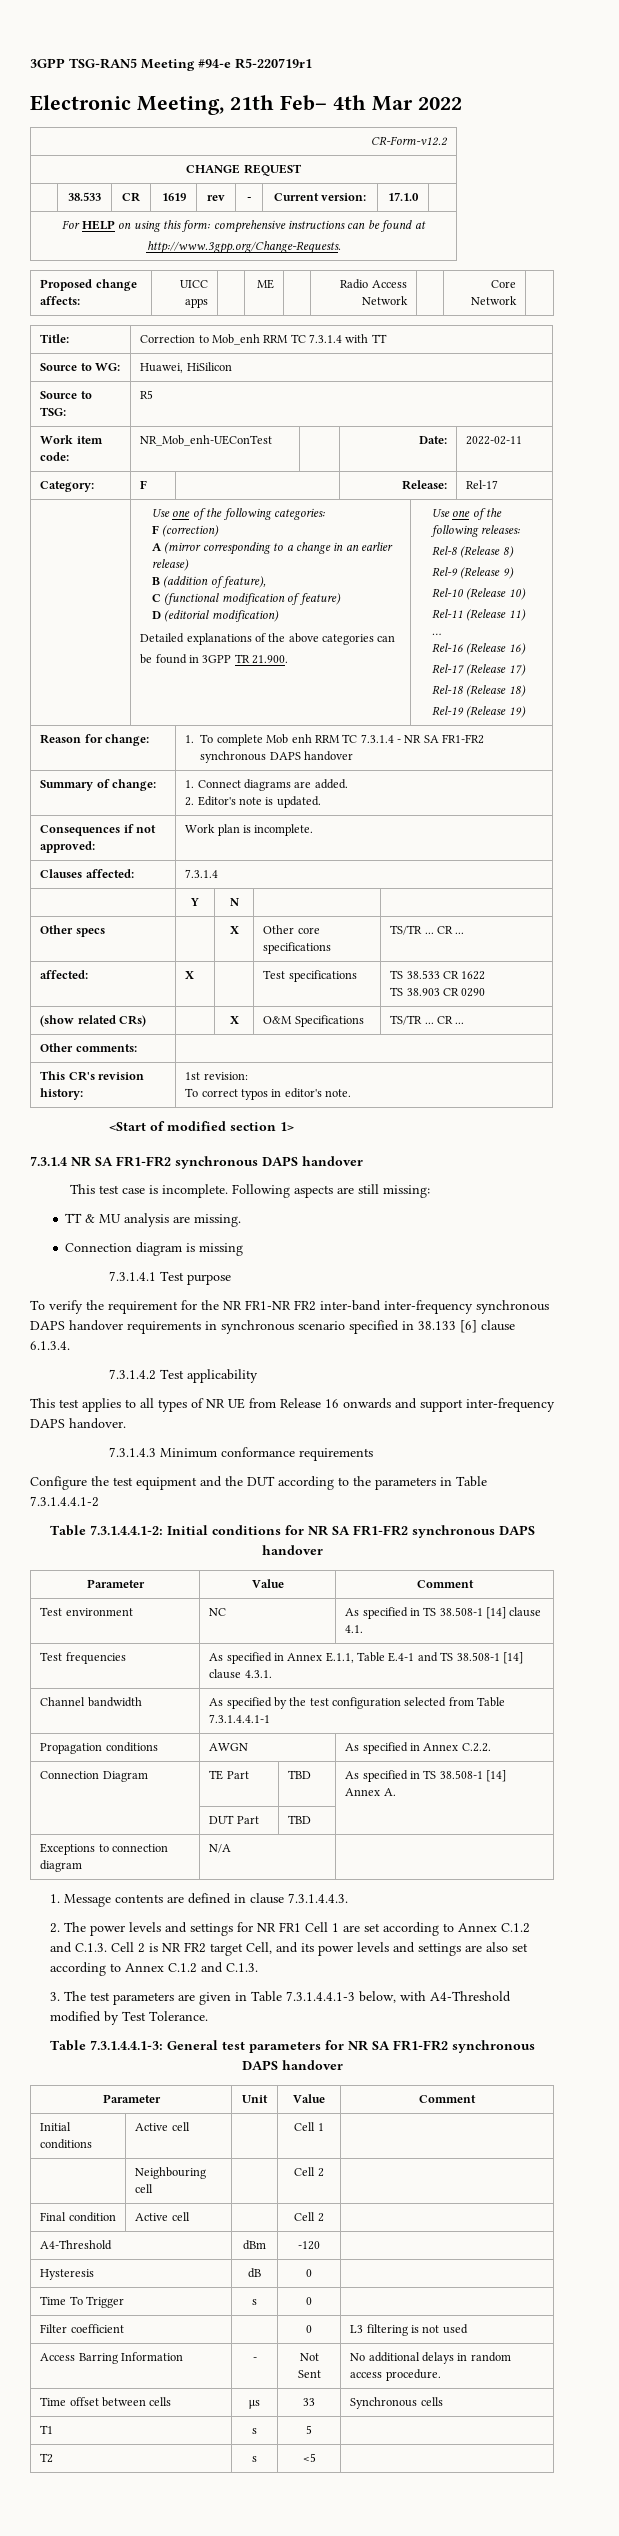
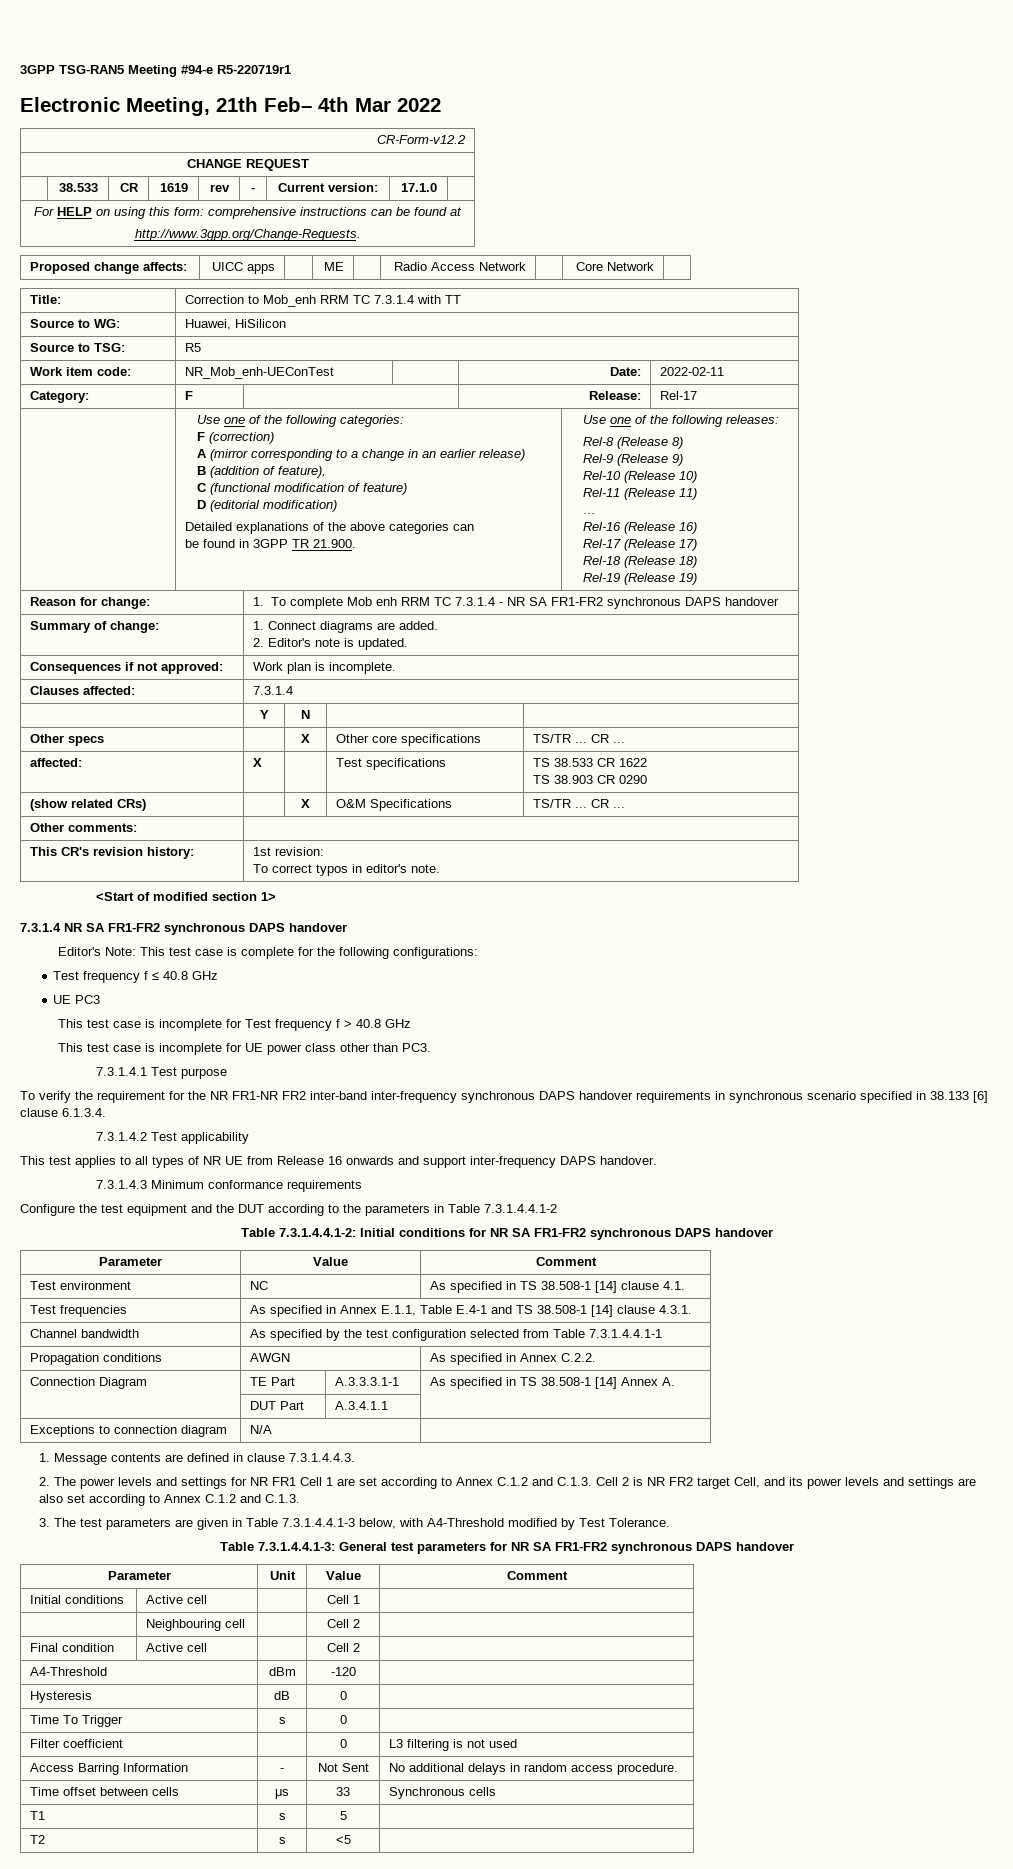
- This test case is incomplete. Following aspects are still missing:
- TT & MU analysis are missing.
- Connection diagram is missing
+ Editor's Note: This test case is complete for the following configurations:
+ Test frequency f ≤ 40.8 GHz
+ UE PC3
+ This test case is incomplete for Test frequency f > 40.8 GHz
+ This test case is incomplete for UE power class other than PC3.
- Connection Diagram | TE Part | TBD | As specified in TS 38.508-1 [14] Annex A.
+ Connection Diagram | TE Part | A.3.3.3.1-1 | As specified in TS 38.508-1 [14] Annex A.
- | DUT Part | TBD |
+ | DUT Part | A.3.4.1.1 |

